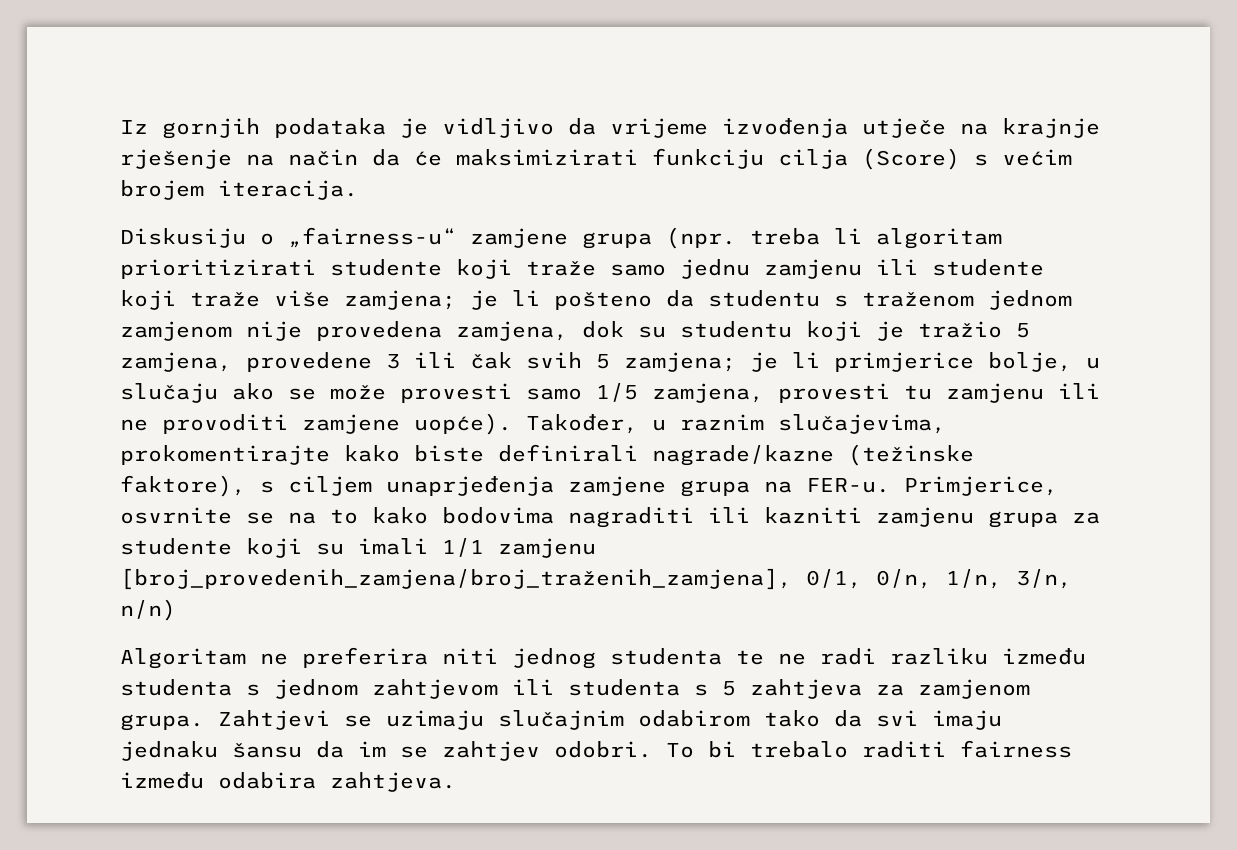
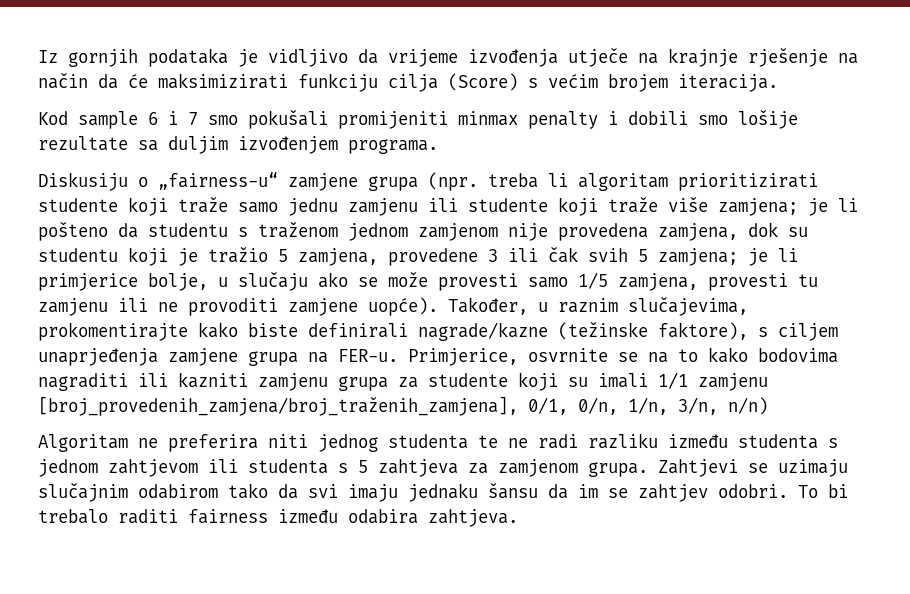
+ Kod sample 6 i 7 smo pokušali promijeniti minmax penalty i dobili smo lošije rezultate sa duljim izvođenjem programa.

